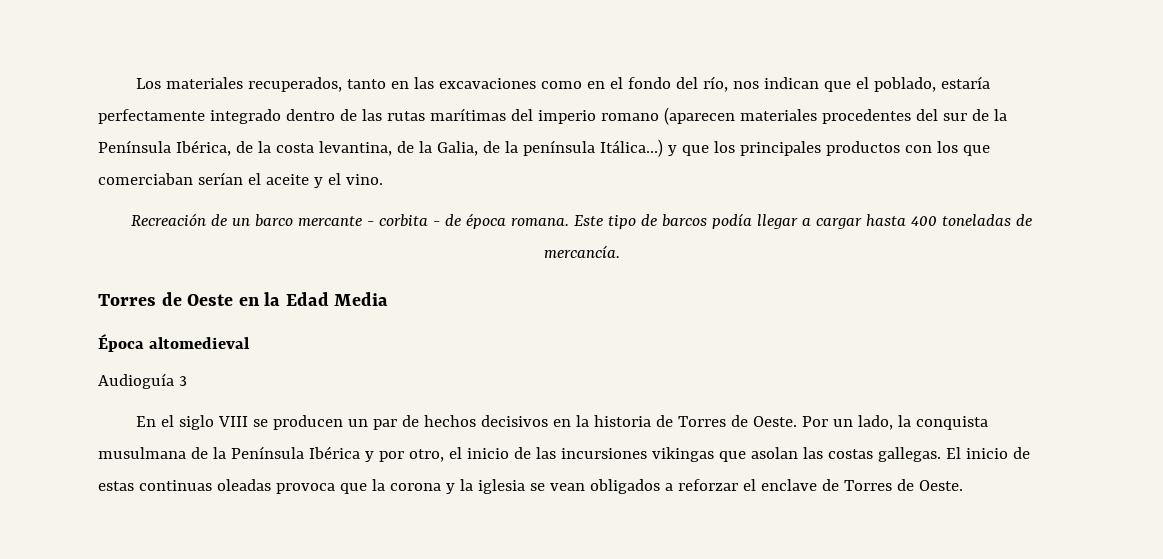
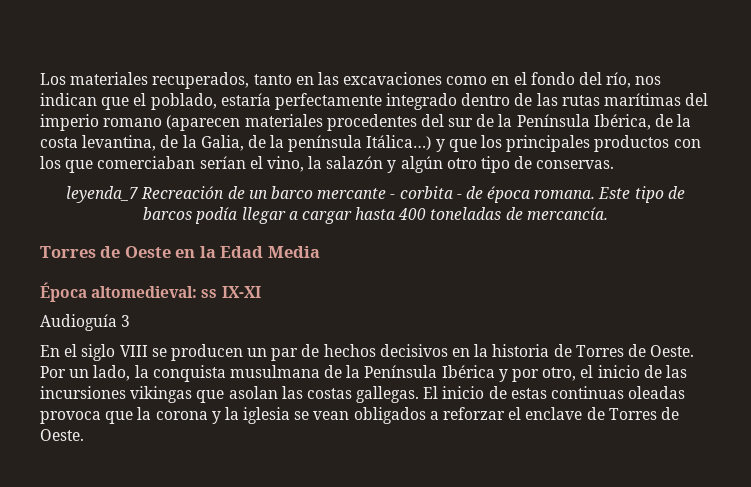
- Los materiales recuperados, tanto en las excavaciones como en el fondo del río, nos indican que el poblado, estaría perfectamente integrado dentro de las rutas marítimas del imperio romano (aparecen materiales procedentes del sur de la Península Ibérica, de la costa levantina, de la Galia, de la península Itálica…) y que los principales productos con los que comerciaban serían el aceite y el vino.
- Recreación de un barco mercante - corbita - de época romana.
+ Los materiales recuperados, tanto en las excavaciones como en el fondo del río, nos indican que el poblado, estaría perfectamente integrado dentro de las rutas marítimas del imperio romano (aparecen materiales procedentes del sur de la Península Ibérica, de la costa levantina, de la Galia, de la península Itálica…) y que los principales productos con los que comerciaban serían el vino, la salazón y algún otro tipo de conservas.
+ leyenda_7 Recreación de un barco mercante - corbita - de época romana.
- Época altomedieval
+ Época altomedieval: ss IX-XI

